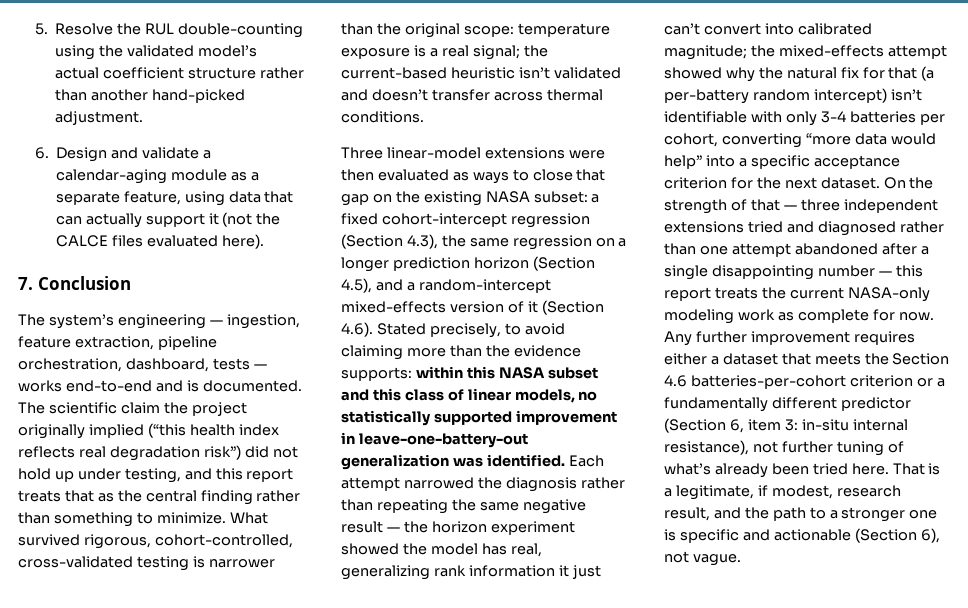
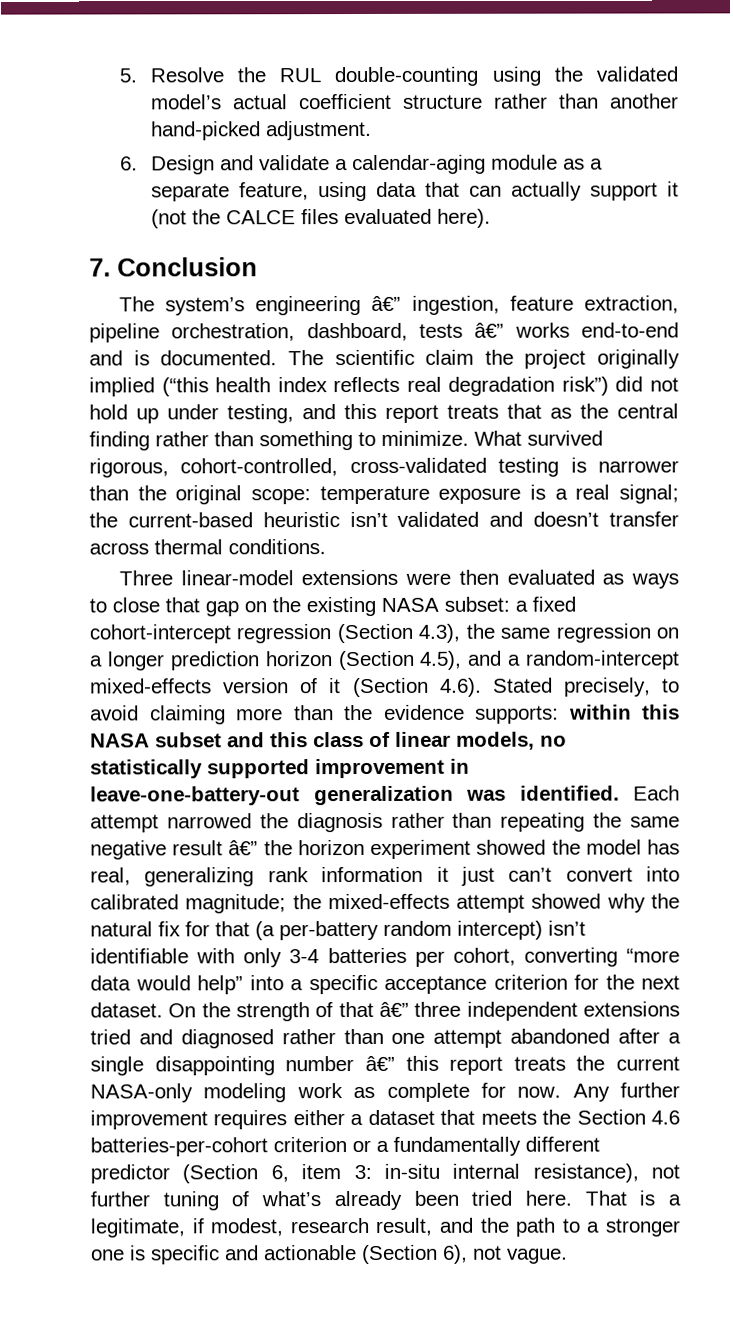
- The system’s engineering — ingestion, feature extraction, pipeline orchestration, dashboard, tests — works end-to-end and is documented.
+ The system’s engineering â€” ingestion, feature extraction, pipeline orchestration, dashboard, tests â€” works end-to-end and is documented.
- Each attempt narrowed the diagnosis rather than repeating the same negative result — the horizon experiment showed the model has real, generalizing rank information it just can’t convert into calibrated magnitude;
+ Each attempt narrowed the diagnosis rather than repeating the same negative result â€” the horizon experiment showed the model has real, generalizing rank information it just can’t convert into calibrated magnitude;
- On the strength of that — three independent extensions tried and diagnosed rather than one attempt abandoned after a single disappointing number — this report treats the current NASA-only modeling work as complete for now.
+ On the strength of that â€” three independent extensions tried and diagnosed rather than one attempt abandoned after a single disappointing number â€” this report treats the current NASA-only modeling work as complete for now.

